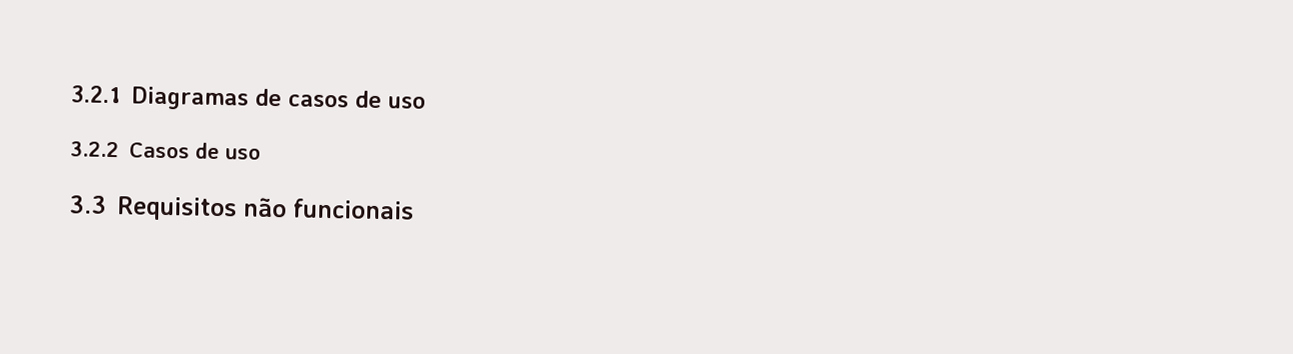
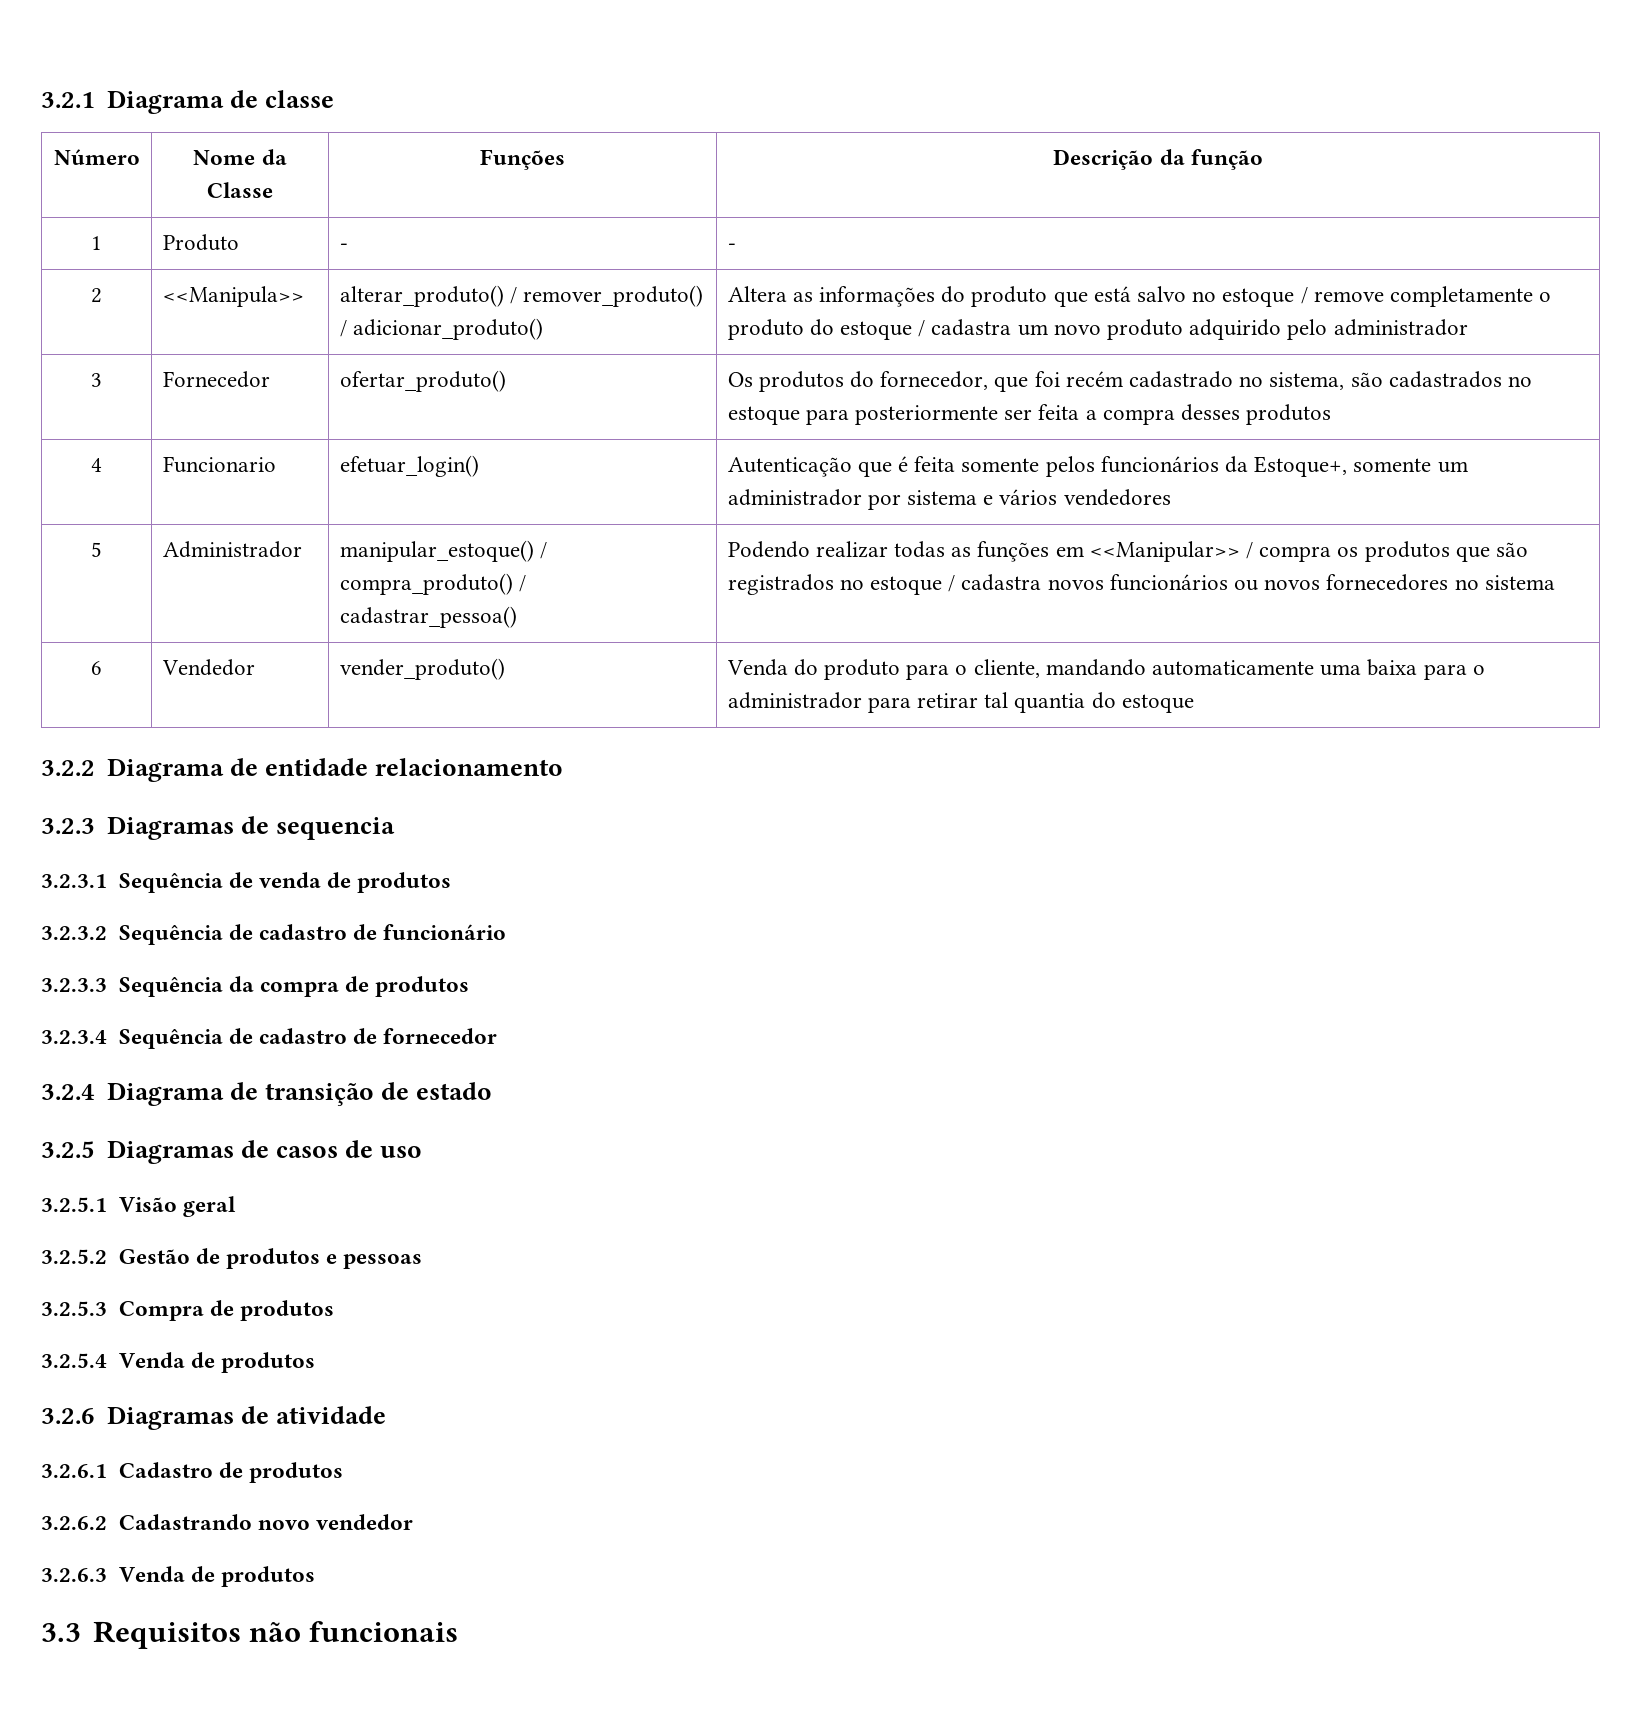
- 3.2.1 Diagramas de casos de uso
+ 3.2.1 Diagrama de classe
+ Número | Nome da Classe | Funções | Descrição da função
+ 1 | Produto | - | -
+ 2 | <<Manipula>> | alterar_produto() / remover_produto() / adicionar_produto() | Altera as informações do produto que está salvo no estoque / remove completamente o produto do estoque / cadastra um novo produto adquirido pelo administrador
+ 3 | Fornecedor | ofertar_produto() | Os produtos do fornecedor, que foi recém cadastrado no sistema, são cadastrados no estoque para posteriormente ser feita a compra desses produtos
+ 4 | Funcionario | efetuar_login() | Autenticação que é feita somente pelos funcionários da Estoque+, somente um administrador por sistema e vários vendedores
+ 5 | Administrador | manipular_estoque() / compra_produto() / cadastrar_pessoa() | Podendo realizar todas as funções em <<Manipular>> / compra os produtos que são registrados no estoque / cadastra novos funcionários ou novos fornecedores no sistema
+ 6 | Vendedor | vender_produto() | Venda do produto para o cliente, mandando automaticamente uma baixa para o administrador para retirar tal quantia do estoque
+ 3.2.2 Diagrama de entidade relacionamento
+ 3.2.3 Diagramas de sequencia
+ 3.2.3.1 Sequência de venda de produtos
+ 3.2.3.2 Sequência de cadastro de funcionário
+ 3.2.3.3 Sequência da compra de produtos
+ 3.2.3.4 Sequência de cadastro de fornecedor
+ 3.2.4 Diagrama de transição de estado
+ 3.2.5 Diagramas de casos de uso
- 3.2.2 Casos de uso
+ 3.2.5.1 Visão geral
+ 3.2.5.2 Gestão de produtos e pessoas
+ 3.2.5.3 Compra de produtos
+ 3.2.5.4 Venda de produtos
+ 3.2.6 Diagramas de atividade
+ 3.2.6.1 Cadastro de produtos
+ 3.2.6.2 Cadastrando novo vendedor
+ 3.2.6.3 Venda de produtos

